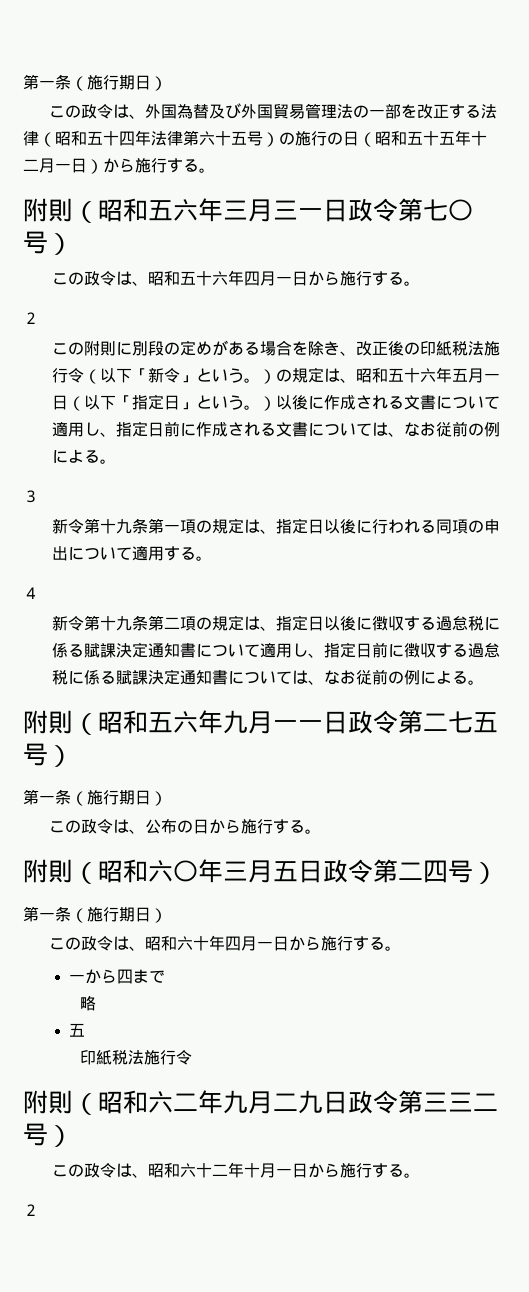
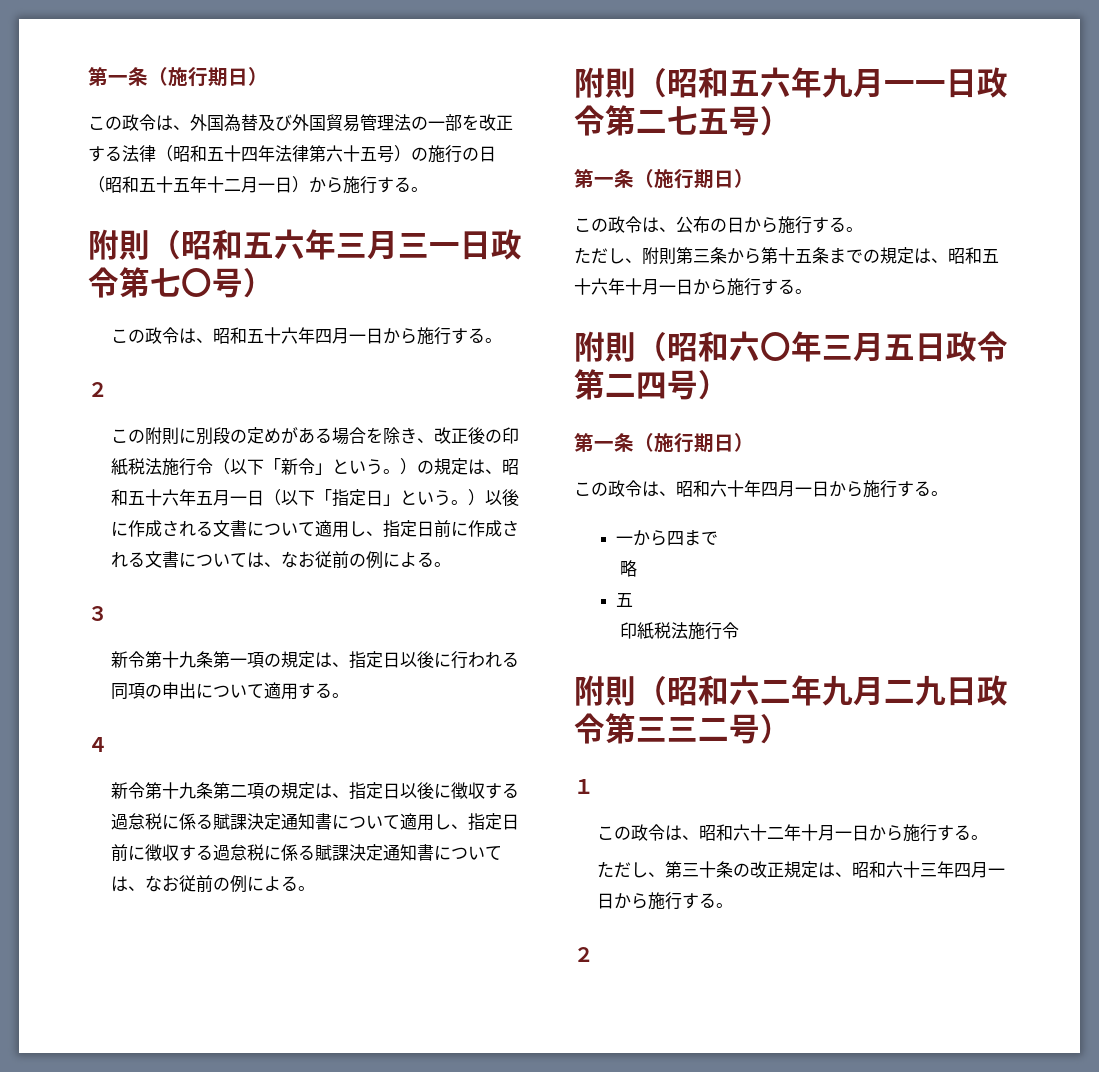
+ ただし、附則第三条から第十五条までの規定は、昭和五十六年十月一日から施行する。
+ １
+ ただし、第三十条の改正規定は、昭和六十三年四月一日から施行する。

